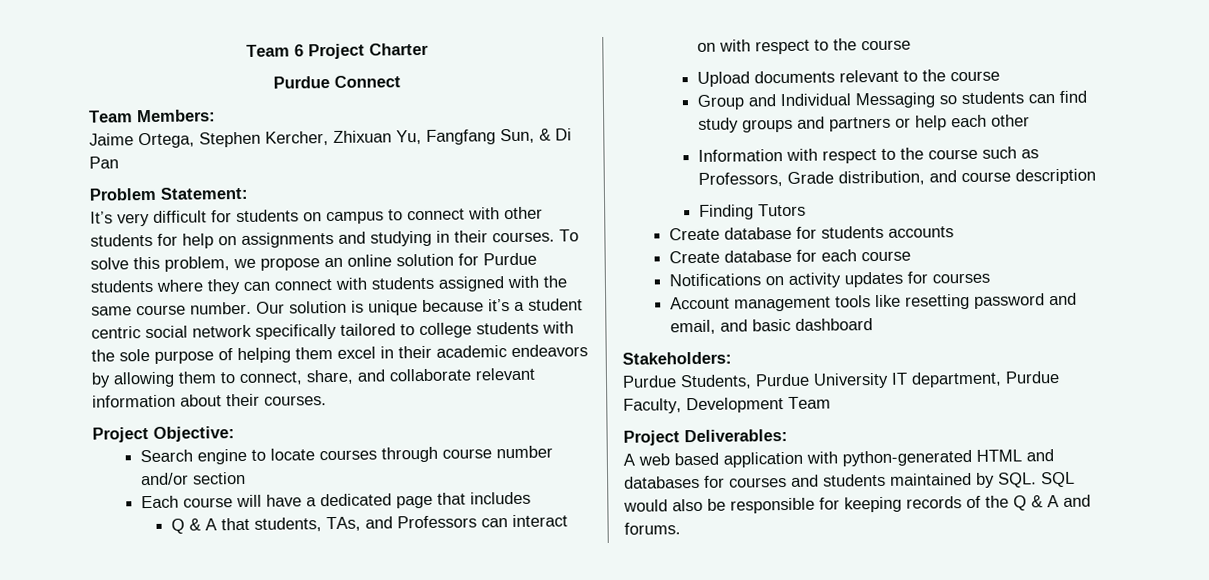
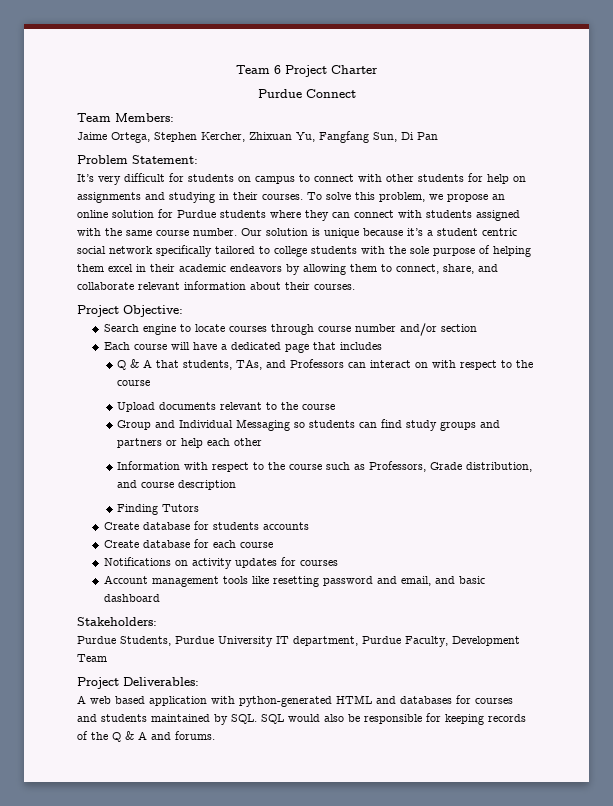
- Jaime Ortega, Stephen Kercher, Zhixuan Yu, Fangfang Sun, & Di Pan
+ Jaime Ortega, Stephen Kercher, Zhixuan Yu, Fangfang Sun, Di Pan

